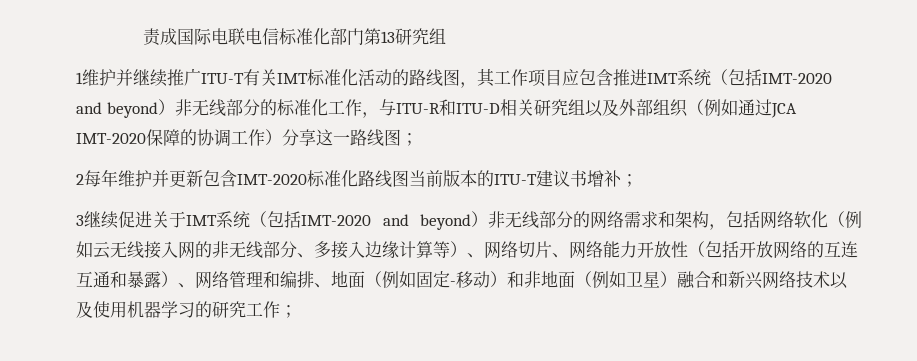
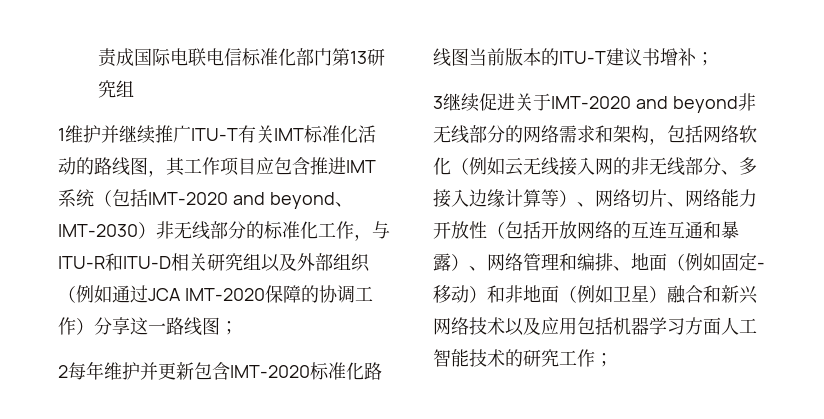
- 1维护并继续推广ITU-T有关IMT标准化活动的路线图，其工作项目应包含推进IMT系统（包括IMT-2020 and beyond）非无线部分的标准化工作，与ITU-R和ITU-D相关研究组以及外部组织（例如通过JCA IMT-2020保障的协调工作）分享这一路线图；
+ 1维护并继续推广ITU-T有关IMT标准化活动的路线图，其工作项目应包含推进IMT系统（包括IMT-2020 and beyond、IMT-2030）非无线部分的标准化工作，与ITU-R和ITU-D相关研究组以及外部组织（例如通过JCA IMT-2020保障的协调工作）分享这一路线图；
- 3继续促进关于IMT系统（包括IMT-2020 and beyond）非无线部分的网络需求和架构，包括网络软化（例如云无线接入网的非无线部分、多接入边缘计算等）、网络切片、网络能力开放性（包括开放网络的互连互通和暴露）、网络管理和编排、地面（例如固定-移动）和非地面（例如卫星）融合和新兴网络技术以及使用机器学习的研究工作；
+ 3继续促进关于IMT-2020 and beyond非无线部分的网络需求和架构，包括网络软化（例如云无线接入网的非无线部分、多接入边缘计算等）、网络切片、网络能力开放性（包括开放网络的互连互通和暴露）、网络管理和编排、地面（例如固定-移动）和非地面（例如卫星）融合和新兴网络技术以及应用包括机器学习方面人工智能技术的研究工作；

